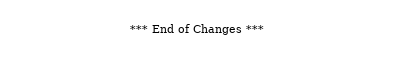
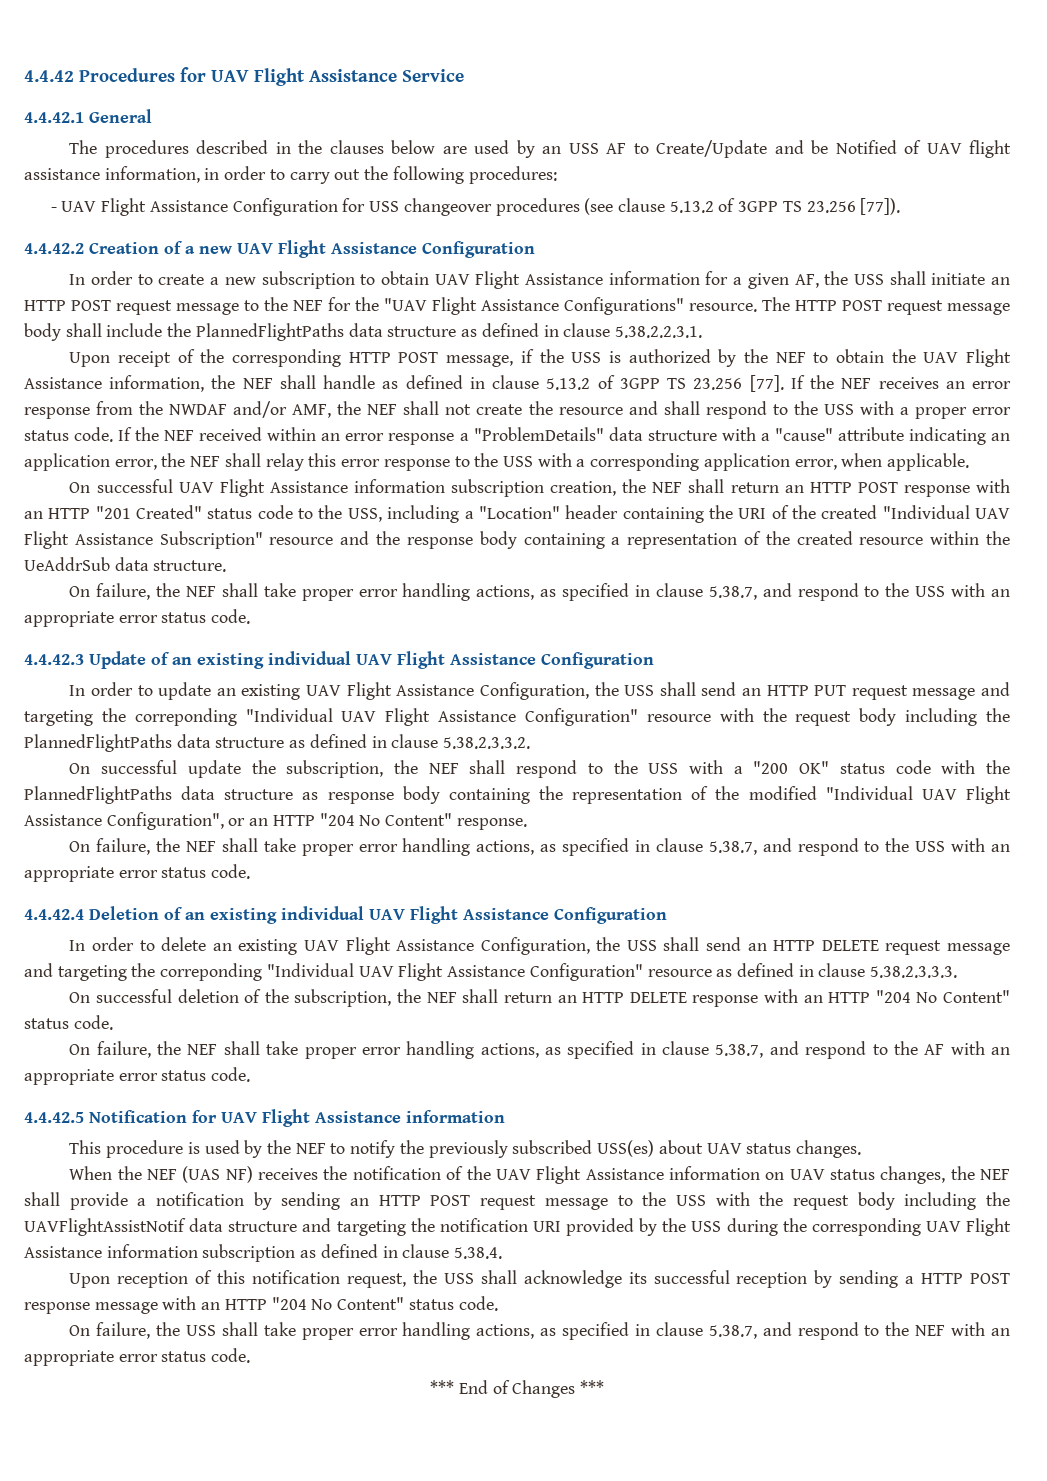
+ 4.4.42 Procedures for UAV Flight Assistance Service
+ 4.4.42.1 General
+ The procedures described in the clauses below are used by an USS AF to Create/Update and be Notified of UAV flight assistance information, in order to carry out the following procedures:
+ - UAV Flight Assistance Configuration for USS changeover procedures (see clause 5.13.2 of 3GPP TS 23.256 [77]).
+ 4.4.42.2 Creation of a new UAV Flight Assistance Configuration
+ In order to create a new subscription to obtain UAV Flight Assistance information for a given AF, the USS shall initiate an HTTP POST request message to the NEF for the "UAV Flight Assistance Configurations" resource. The HTTP POST request message body shall include the PlannedFlightPaths data structure as defined in clause 5.38.2.2.3.1.
+ Upon receipt of the corresponding HTTP POST message, if the USS is authorized by the NEF to obtain the UAV Flight Assistance information, the NEF shall handle as defined in clause 5.13.2 of 3GPP TS 23.256 [77]. If the NEF receives an error response from the NWDAF and/or AMF, the NEF shall not create the resource and shall respond to the USS with a proper error status code. If the NEF received within an error response a "ProblemDetails" data structure with a "cause" attribute indicating an application error, the NEF shall relay this error response to the USS with a corresponding application error, when applicable.
+ On successful UAV Flight Assistance information subscription creation, the NEF shall return an HTTP POST response with an HTTP "201 Created" status code to the USS, including a "Location" header containing the URI of the created "Individual UAV Flight Assistance Subscription" resource and the response body containing a representation of the created resource within the UeAddrSub data structure.
+ On failure, the NEF shall take proper error handling actions, as specified in clause 5.38.7, and respond to the USS with an appropriate error status code.
+ 4.4.42.3 Update of an existing individual UAV Flight Assistance Configuration
+ In order to update an existing UAV Flight Assistance Configuration, the USS shall send an HTTP PUT request message and targeting the correponding "Individual UAV Flight Assistance Configuration" resource with the request body including the PlannedFlightPaths data structure as defined in clause 5.38.2.3.3.2.
+ On successful update the subscription, the NEF shall respond to the USS with a "200 OK" status code with the PlannedFlightPaths data structure as response body containing the representation of the modified "Individual UAV Flight Assistance Configuration", or an HTTP "204 No Content" response.
+ On failure, the NEF shall take proper error handling actions, as specified in clause 5.38.7, and respond to the USS with an appropriate error status code.
+ 4.4.42.4 Deletion of an existing individual UAV Flight Assistance Configuration
+ In order to delete an existing UAV Flight Assistance Configuration, the USS shall send an HTTP DELETE request message and targeting the correponding "Individual UAV Flight Assistance Configuration" resource as defined in clause 5.38.2.3.3.3.
+ On successful deletion of the subscription, the NEF shall return an HTTP DELETE response with an HTTP "204 No Content" status code.
+ On failure, the NEF shall take proper error handling actions, as specified in clause 5.38.7, and respond to the AF with an appropriate error status code.
+ 4.4.42.5 Notification for UAV Flight Assistance information
+ This procedure is used by the NEF to notify the previously subscribed USS(es) about UAV status changes.
+ When the NEF (UAS NF) receives the notification of the UAV Flight Assistance information on UAV status changes, the NEF shall provide a notification by sending an HTTP POST request message to the USS with the request body including the UAVFlightAssistNotif data structure and targeting the notification URI provided by the USS during the corresponding UAV Flight Assistance information subscription as defined in clause 5.38.4.
+ Upon reception of this notification request, the USS shall acknowledge its successful reception by sending a HTTP POST response message with an HTTP "204 No Content" status code.
+ On failure, the USS shall take proper error handling actions, as specified in clause 5.38.7, and respond to the NEF with an appropriate error status code.

